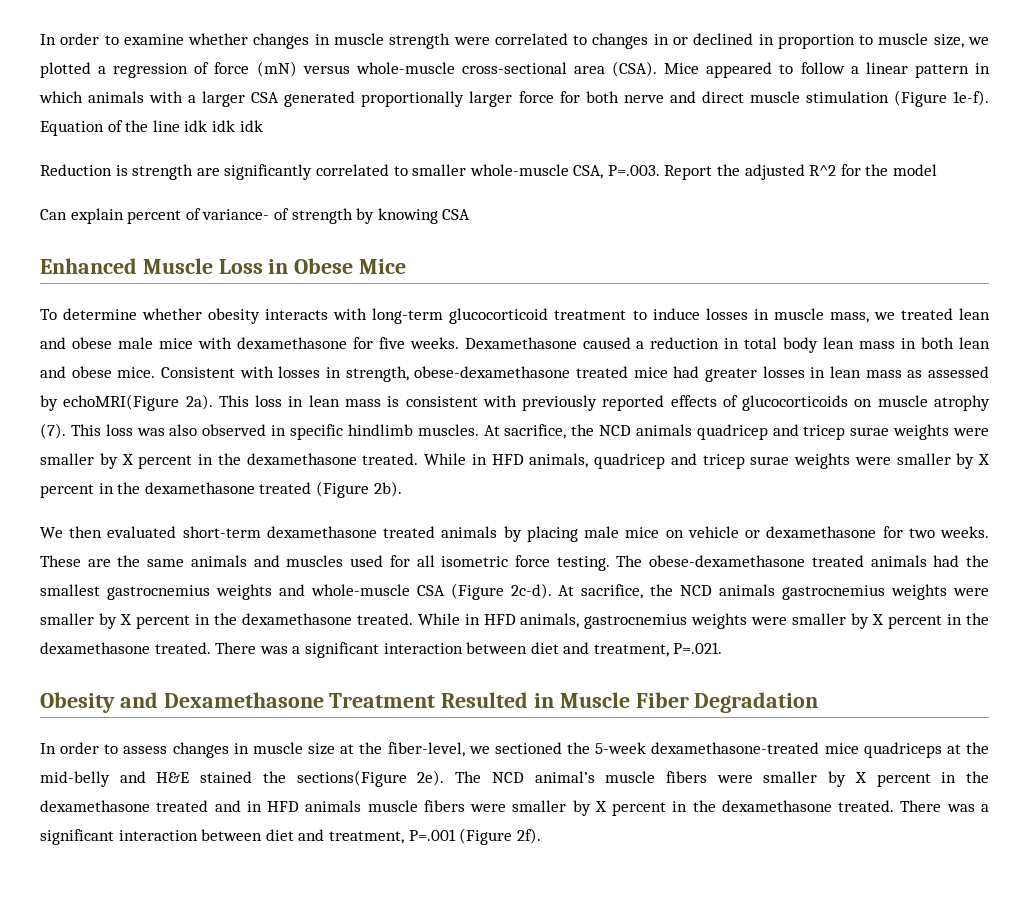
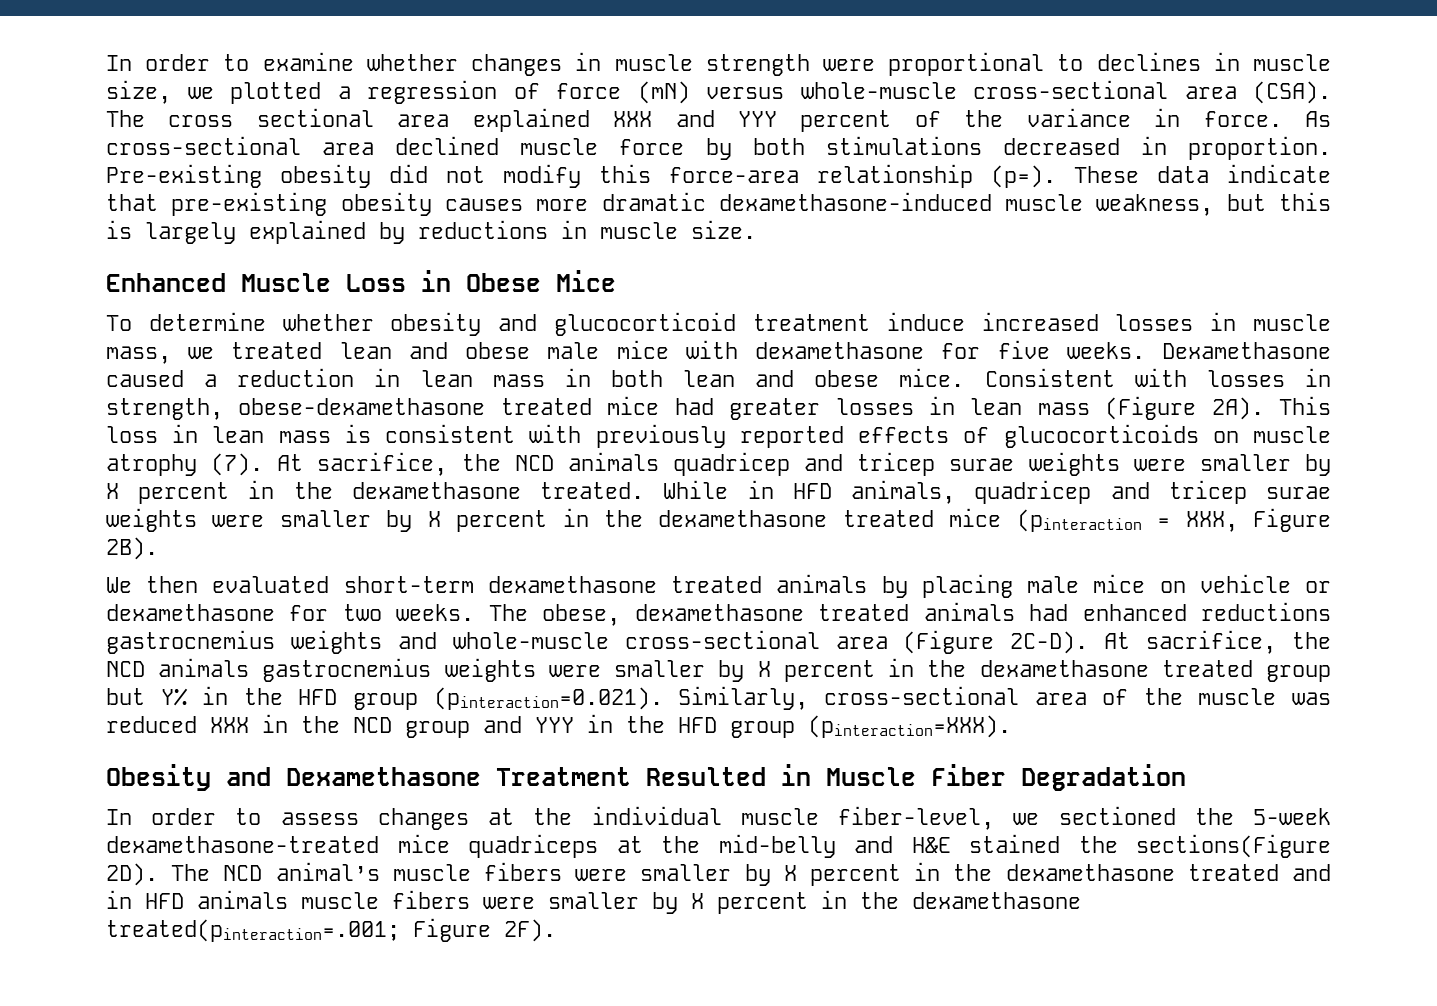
- In order to examine whether changes in muscle strength were correlated to changes in or declined in proportion to muscle size, we plotted a regression of force (mN) versus whole-muscle cross-sectional area (CSA).
+ In order to examine whether changes in muscle strength were proportional to declines in muscle size, we plotted a regression of force (mN) versus whole-muscle cross-sectional area (CSA).
- Mice appeared to follow a linear pattern in which animals with a larger CSA generated proportionally larger force for both nerve and direct muscle stimulation (Figure 1e-f). Equation of the line idk idk idk
- Reduction is strength are significantly correlated to smaller whole-muscle CSA, P=.003. Report the adjusted R^2 for the model
- Can explain percent of variance- of strength by knowing CSA
+ The cross sectional area explained XXX and YYY percent of the variance in force. As cross-sectional area declined muscle force by both stimulations decreased in proportion. Pre-existing obesity did not modify this force-area relationship (p=). These data indicate that pre-existing obesity causes more dramatic dexamethasone-induced muscle weakness, but this is largely explained by reductions in muscle size.
- To determine whether obesity interacts with long-term glucocorticoid treatment to induce losses in muscle mass, we treated lean and obese male mice with dexamethasone for five weeks.
+ To determine whether obesity and glucocorticoid treatment induce increased losses in muscle mass, we treated lean and obese male mice with dexamethasone for five weeks.
- Dexamethasone caused a reduction in total body lean mass in both lean and obese mice.
+ Dexamethasone caused a reduction in lean mass in both lean and obese mice.
- Consistent with losses in strength, obese-dexamethasone treated mice had greater losses in lean mass as assessed by echoMRI(Figure 2a).
+ Consistent with losses in strength, obese-dexamethasone treated mice had greater losses in lean mass (Figure 2A).
- This loss was also observed in specific hindlimb muscles.
- While in HFD animals, quadricep and tricep surae weights were smaller by X percent in the dexamethasone treated (Figure 2b).
+ While in HFD animals, quadricep and tricep surae weights were smaller by X percent in the dexamethasone treated mice (pinteraction = XXX, Figure 2B).
- These are the same animals and muscles used for all isometric force testing. The obese-dexamethasone treated animals had the smallest gastrocnemius weights and whole-muscle CSA (Figure 2c-d).
+ The obese, dexamethasone treated animals had enhanced reductions gastrocnemius weights and whole-muscle cross-sectional area (Figure 2C-D).
- At sacrifice, the NCD animals gastrocnemius weights were smaller by X percent in the dexamethasone treated. While in HFD animals, gastrocnemius weights were smaller by X percent in the dexamethasone treated. There was a significant interaction between diet and treatment, P=.021.
+ At sacrifice, the NCD animals gastrocnemius weights were smaller by X percent in the dexamethasone treated group but Y% in the HFD group (pinteraction=0.021). Similarly, cross-sectional area of the muscle was reduced XXX in the NCD group and YYY in the HFD group (pinteraction=XXX).
- In order to assess changes in muscle size at the fiber-level, we sectioned the 5-week dexamethasone-treated mice quadriceps at the mid-belly and H&E stained the sections(Figure 2e).
+ In order to assess changes at the individual muscle fiber-level, we sectioned the 5-week dexamethasone-treated mice quadriceps at the mid-belly and H&E stained the sections(Figure 2D).
- The NCD animal’s muscle fibers were smaller by X percent in the dexamethasone treated and in HFD animals muscle fibers were smaller by X percent in the dexamethasone treated. There was a significant interaction between diet and treatment, P=.001 (Figure 2f).
+ The NCD animal’s muscle fibers were smaller by X percent in the dexamethasone treated and in HFD animals muscle fibers were smaller by X percent in the dexamethasone treated(pinteraction=.001; Figure 2F).

